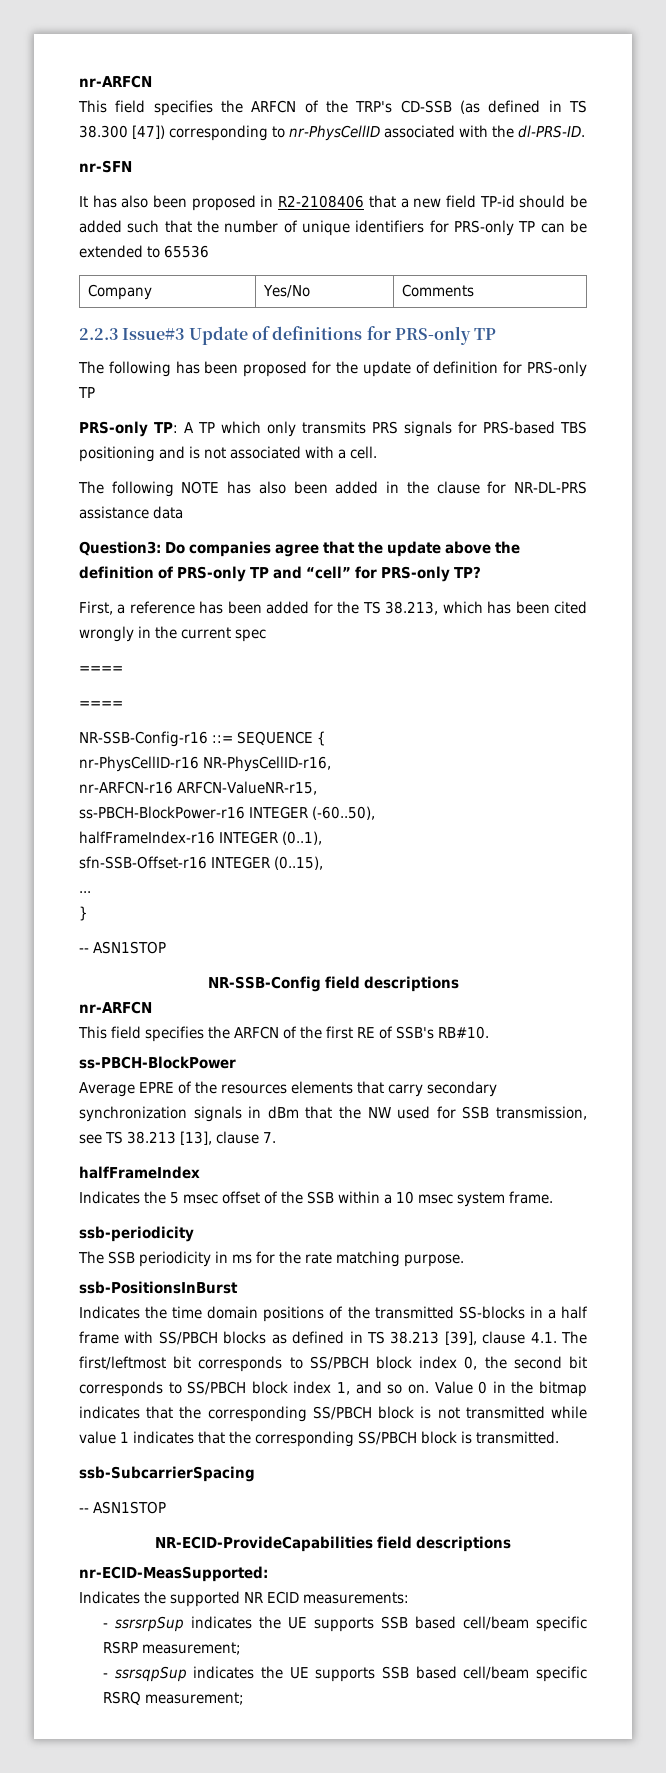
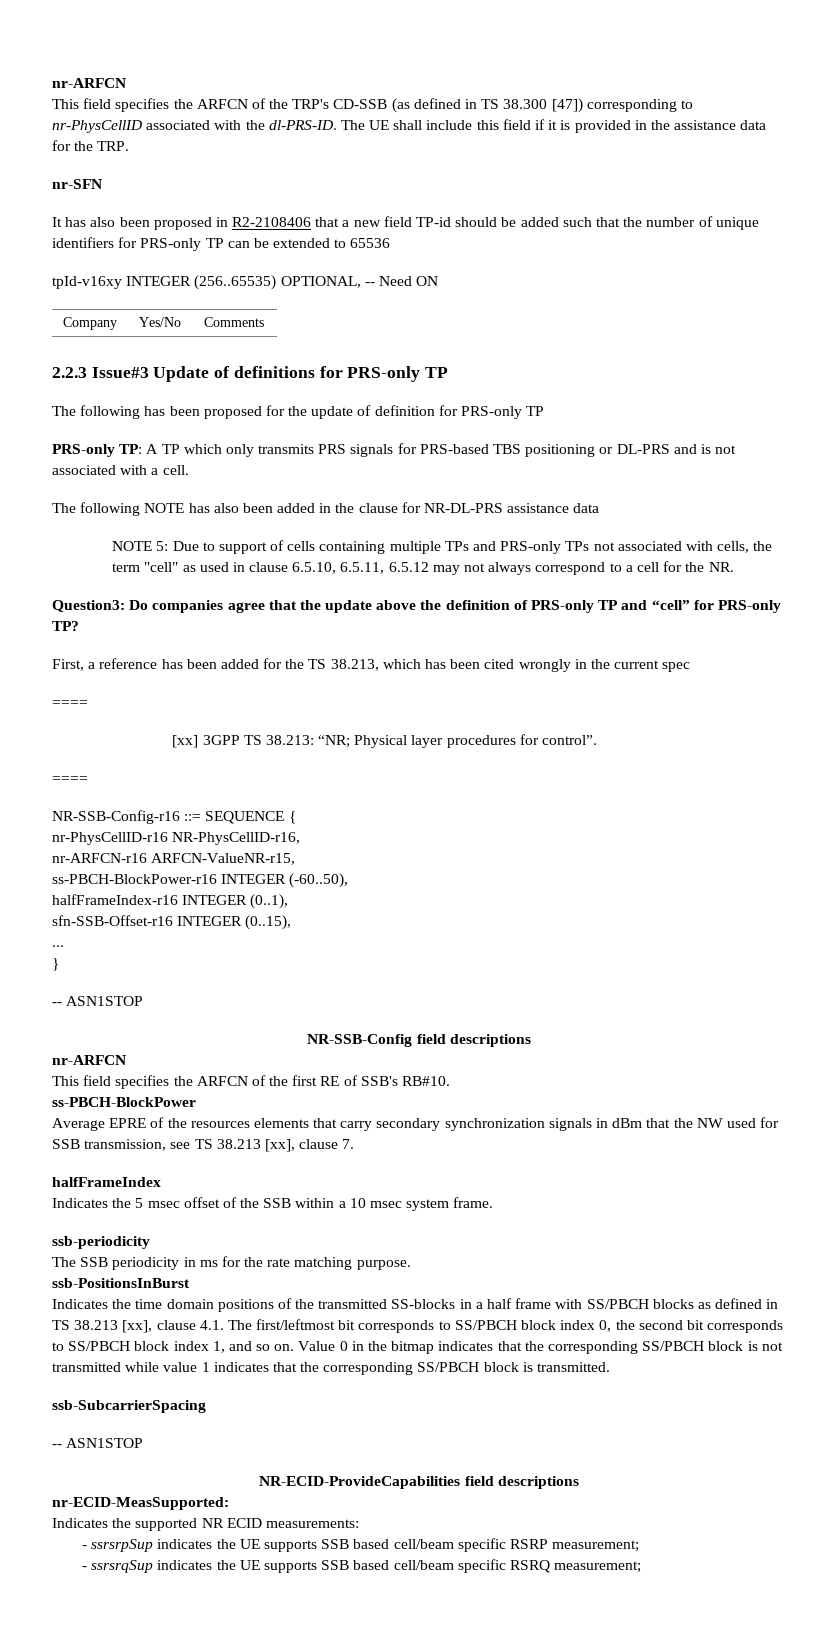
+ The UE shall include this field if it is provided in the assistance data for the TRP.
+ tpId-v16xy INTEGER (256..65535) OPTIONAL, -- Need ON
- PRS-only TP: A TP which only transmits PRS signals for PRS-based TBS positioning and is not associated with a cell.
+ PRS-only TP: A TP which only transmits PRS signals for PRS-based TBS positioning or DL-PRS and is not associated with a cell.
+ NOTE 5: Due to support of cells containing multiple TPs and PRS-only TPs not associated with cells, the term "cell" as used in clause 6.5.10, 6.5.11, 6.5.12 may not always correspond to a cell for the NR.
+ [xx] 3GPP TS 38.213: “NR; Physical layer procedures for control”.
- Average EPRE of the resources elements that carry secondary synchronization signals in dBm that the NW used for SSB transmission, see TS 38.213 [13], clause 7.
+ Average EPRE of the resources elements that carry secondary synchronization signals in dBm that the NW used for SSB transmission, see TS 38.213 [xx], clause 7.
- Indicates the time domain positions of the transmitted SS-blocks in a half frame with SS/PBCH blocks as defined in TS 38.213 [39], clause 4.1. The first/leftmost bit corresponds to SS/PBCH block index 0, the second bit corresponds to SS/PBCH block index 1, and so on.
+ Indicates the time domain positions of the transmitted SS-blocks in a half frame with SS/PBCH blocks as defined in TS 38.213 [xx], clause 4.1. The first/leftmost bit corresponds to SS/PBCH block index 0, the second bit corresponds to SS/PBCH block index 1, and so on.
- - ssrsqpSup indicates the UE supports SSB based cell/beam specific RSRQ measurement;
+ - ssrsrqSup indicates the UE supports SSB based cell/beam specific RSRQ measurement;

